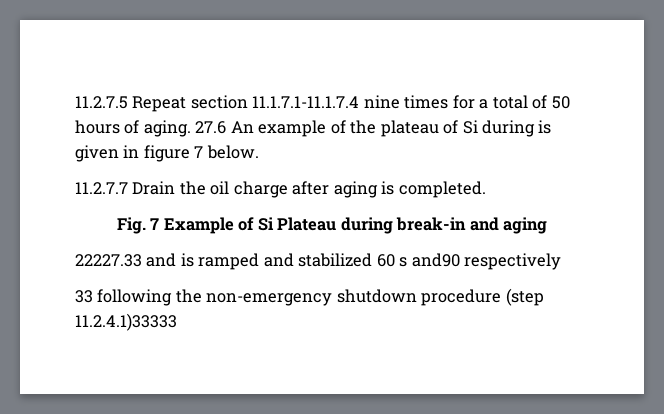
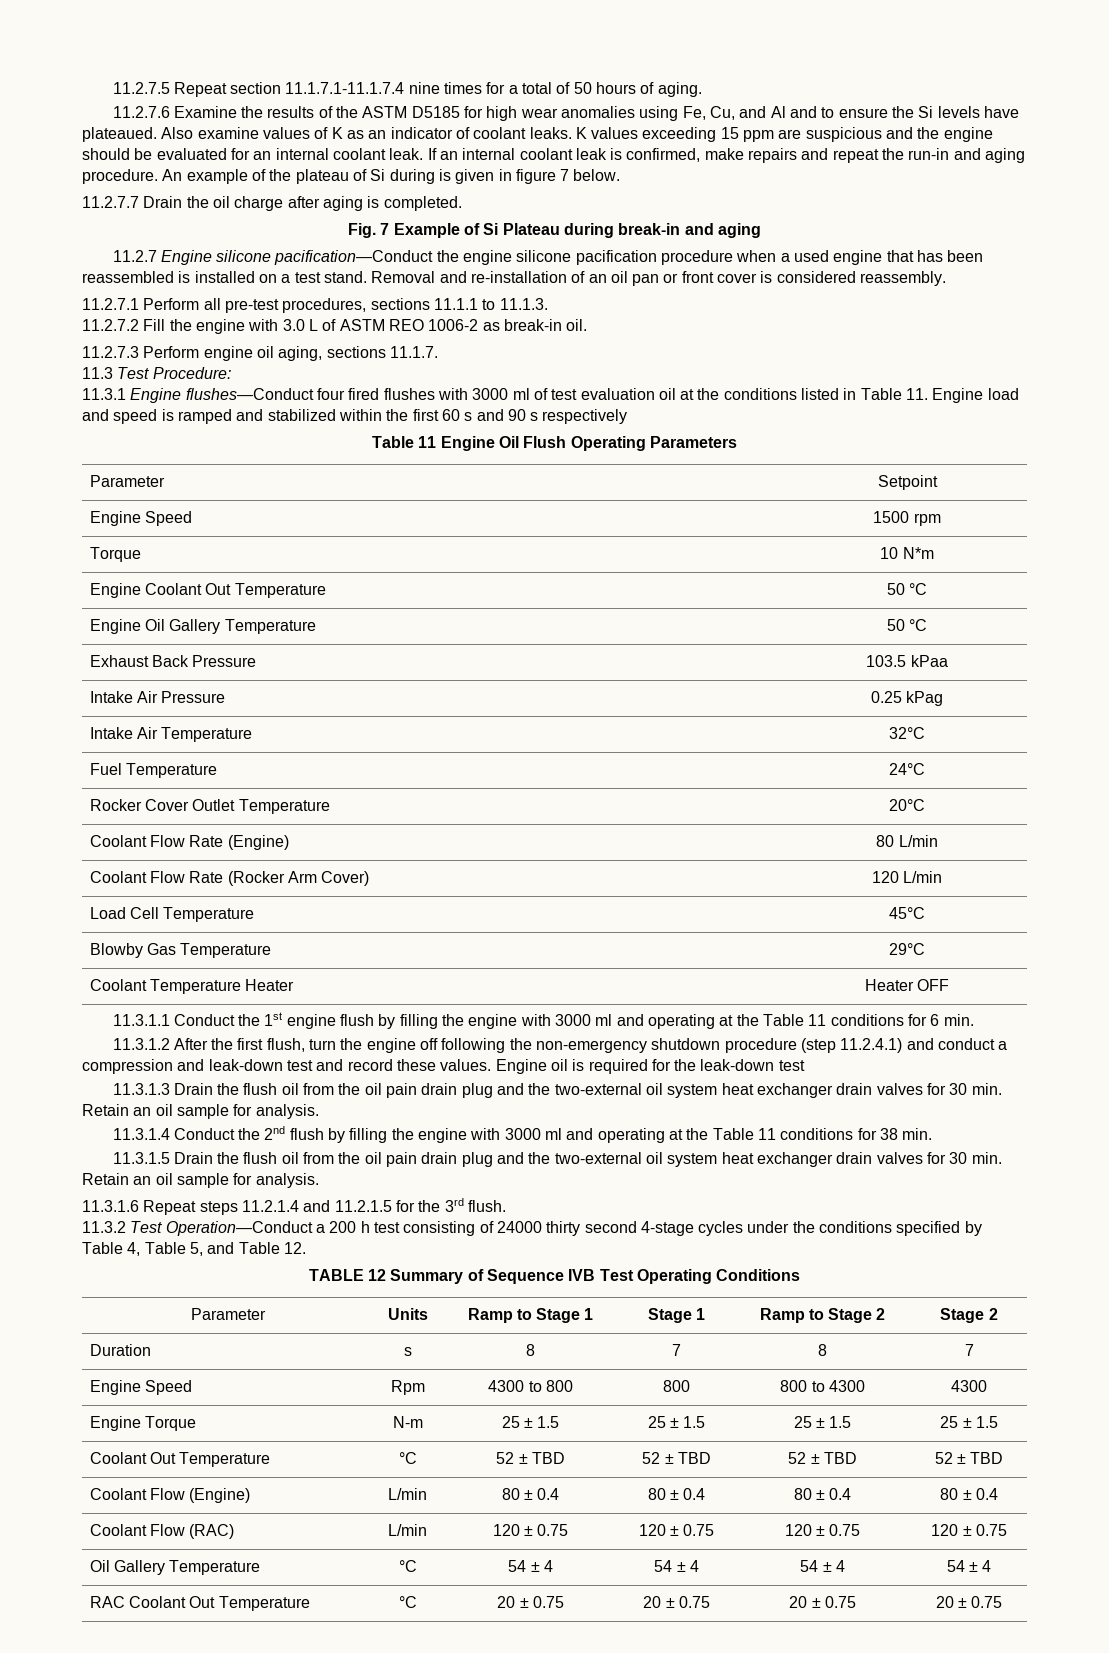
- 11.2.7.5 Repeat section 11.1.7.1-11.1.7.4 nine times for a total of 50 hours of aging. 27.6 An example of the plateau of Si during is given in figure 7 below.
+ 11.2.7.5 Repeat section 11.1.7.1-11.1.7.4 nine times for a total of 50 hours of aging.
+ 11.2.7.6 Examine the results of the ASTM D5185 for high wear anomalies using Fe, Cu, and Al and to ensure the Si levels have plateaued. Also examine values of K as an indicator of coolant leaks. K values exceeding 15 ppm are suspicious and the engine should be evaluated for an internal coolant leak. If an internal coolant leak is confirmed, make repairs and repeat the run-in and aging procedure. An example of the plateau of Si during is given in figure 7 below.
- 22227.33 and is ramped and stabilized 60 s and90 respectively
- 33 following the non-emergency shutdown procedure (step 11.2.4.1)33333
+ 11.2.7 Engine silicone pacification—Conduct the engine silicone pacification procedure when a used engine that has been reassembled is installed on a test stand. Removal and re-installation of an oil pan or front cover is considered reassembly.
+ 11.2.7.1 Perform all pre-test procedures, sections 11.1.1 to 11.1.3.
+ 11.2.7.2 Fill the engine with 3.0 L of ASTM REO 1006-2 as break-in oil.
+ 11.2.7.3 Perform engine oil aging, sections 11.1.7.
+ 11.3 Test Procedure:
+ 11.3.1 Engine flushes—Conduct four fired flushes with 3000 ml of test evaluation oil at the conditions listed in Table 11. Engine load and speed is ramped and stabilized within the first 60 s and 90 s respectively
+ Table 11 Engine Oil Flush Operating Parameters
+ Parameter | Setpoint
+ Engine Speed | 1500 rpm
+ Torque | 10 N*m
+ Engine Coolant Out Temperature | 50 °C
+ Engine Oil Gallery Temperature | 50 °C
+ Exhaust Back Pressure | 103.5 kPaa
+ Intake Air Pressure | 0.25 kPag
+ Intake Air Temperature | 32°C
+ Fuel Temperature | 24°C
+ Rocker Cover Outlet Temperature | 20°C
+ Coolant Flow Rate (Engine) | 80 L/min
+ Coolant Flow Rate (Rocker Arm Cover) | 120 L/min
+ Load Cell Temperature | 45°C
+ Blowby Gas Temperature | 29°C
+ Coolant Temperature Heater | Heater OFF
+ 11.3.1.1 Conduct the 1st engine flush by filling the engine with 3000 ml and operating at the Table 11 conditions for 6 min.
+ 11.3.1.2 After the first flush, turn the engine off following the non-emergency shutdown procedure (step 11.2.4.1) and conduct a compression and leak-down test and record these values. Engine oil is required for the leak-down test
+ 11.3.1.3 Drain the flush oil from the oil pain drain plug and the two-external oil system heat exchanger drain valves for 30 min. Retain an oil sample for analysis.
+ 11.3.1.4 Conduct the 2nd flush by filling the engine with 3000 ml and operating at the Table 11 conditions for 38 min.
+ 11.3.1.5 Drain the flush oil from the oil pain drain plug and the two-external oil system heat exchanger drain valves for 30 min. Retain an oil sample for analysis.
+ 11.3.1.6 Repeat steps 11.2.1.4 and 11.2.1.5 for the 3rd flush.
+ 11.3.2 Test Operation—Conduct a 200 h test consisting of 24000 thirty second 4-stage cycles under the conditions specified by Table 4, Table 5, and Table 12.
+ TABLE 12 Summary of Sequence IVB Test Operating Conditions
+ Parameter | Units | Ramp to Stage 1 | Stage 1 | Ramp to Stage 2 | Stage 2
+ Duration | s | 8 | 7 | 8 | 7
+ Engine Speed | Rpm | 4300 to 800 | 800 | 800 to 4300 | 4300
+ Engine Torque | N-m | 25 ± 1.5 | 25 ± 1.5 | 25 ± 1.5 | 25 ± 1.5
+ Coolant Out Temperature | °C | 52 ± TBD | 52 ± TBD | 52 ± TBD | 52 ± TBD
+ Coolant Flow (Engine) | L/min | 80 ± 0.4 | 80 ± 0.4 | 80 ± 0.4 | 80 ± 0.4
+ Coolant Flow (RAC) | L/min | 120 ± 0.75 | 120 ± 0.75 | 120 ± 0.75 | 120 ± 0.75
+ Oil Gallery Temperature | °C | 54 ± 4 | 54 ± 4 | 54 ± 4 | 54 ± 4
+ RAC Coolant Out Temperature | °C | 20 ± 0.75 | 20 ± 0.75 | 20 ± 0.75 | 20 ± 0.75

